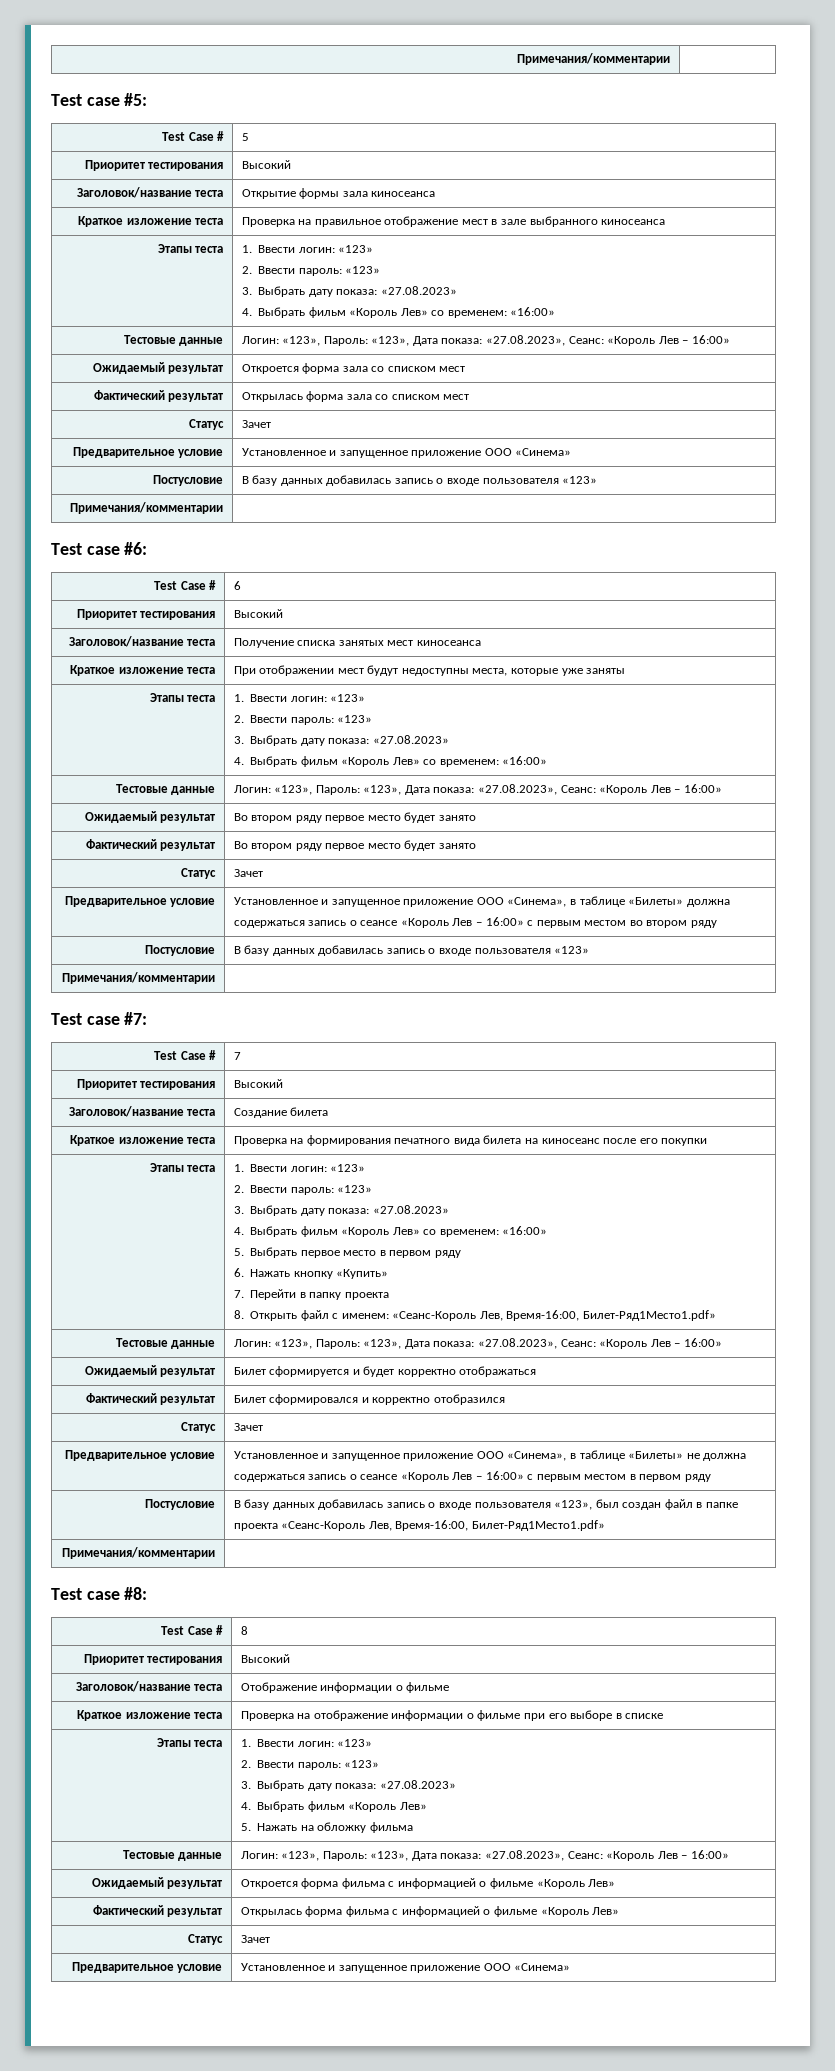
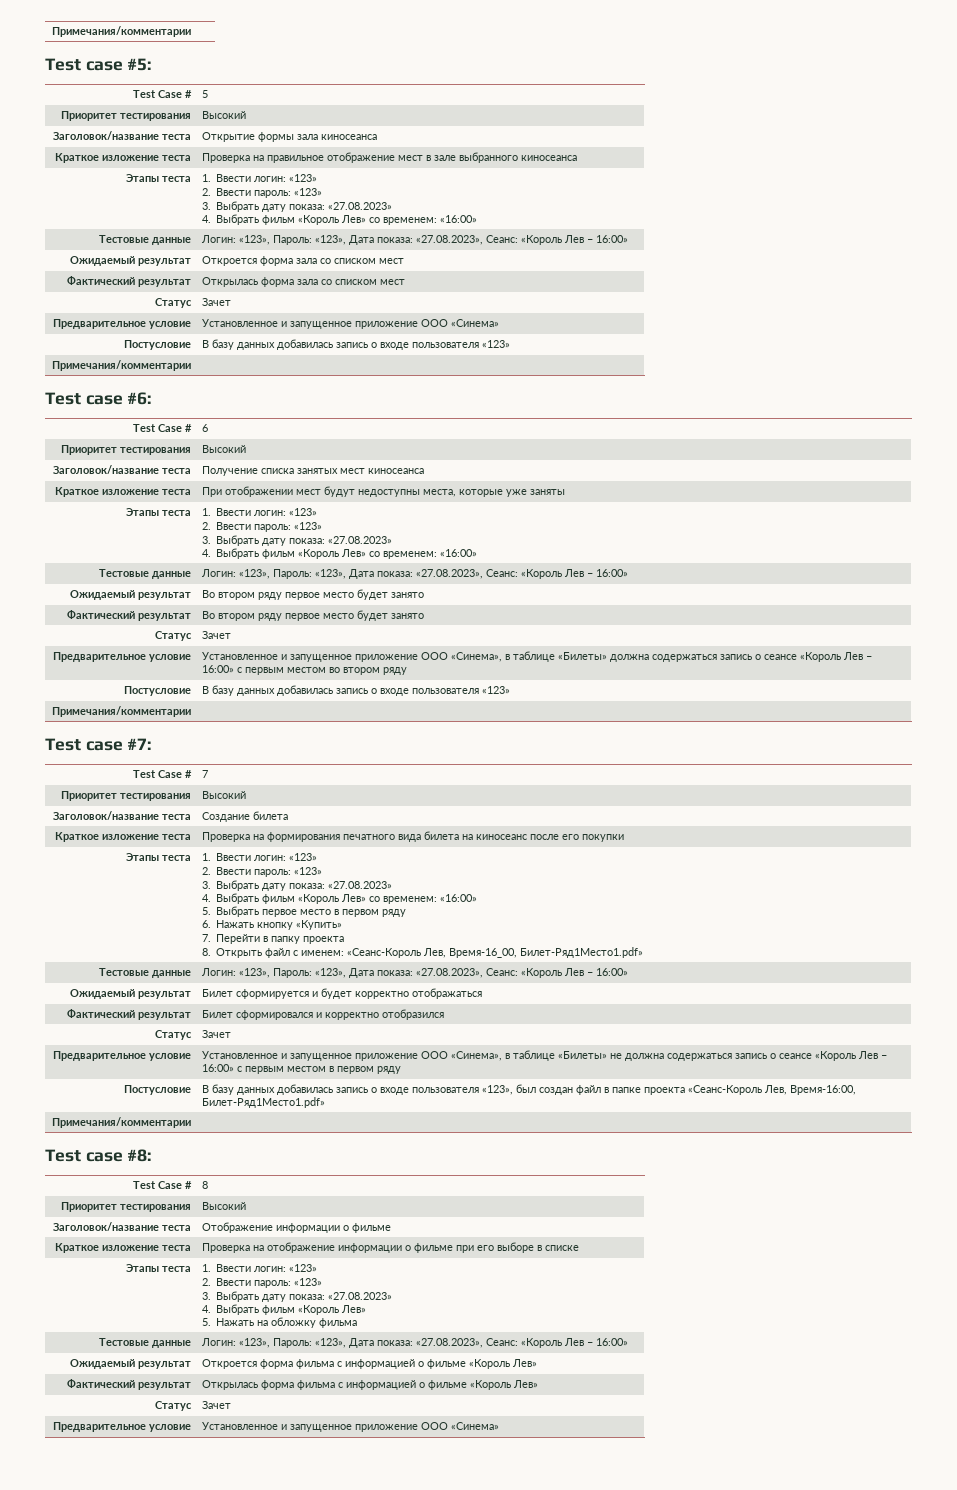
- 8. Открыть файл с именем: «Сеанс-Король Лев, Время-16:00, Билет-Ряд1Место1.pdf»
+ 8. Открыть файл с именем: «Сеанс-Король Лев, Время-16_00, Билет-Ряд1Место1.pdf»

